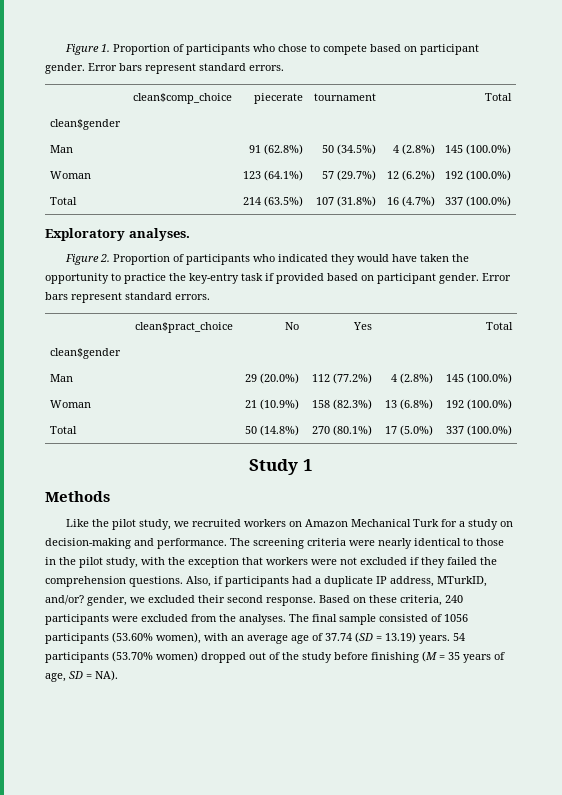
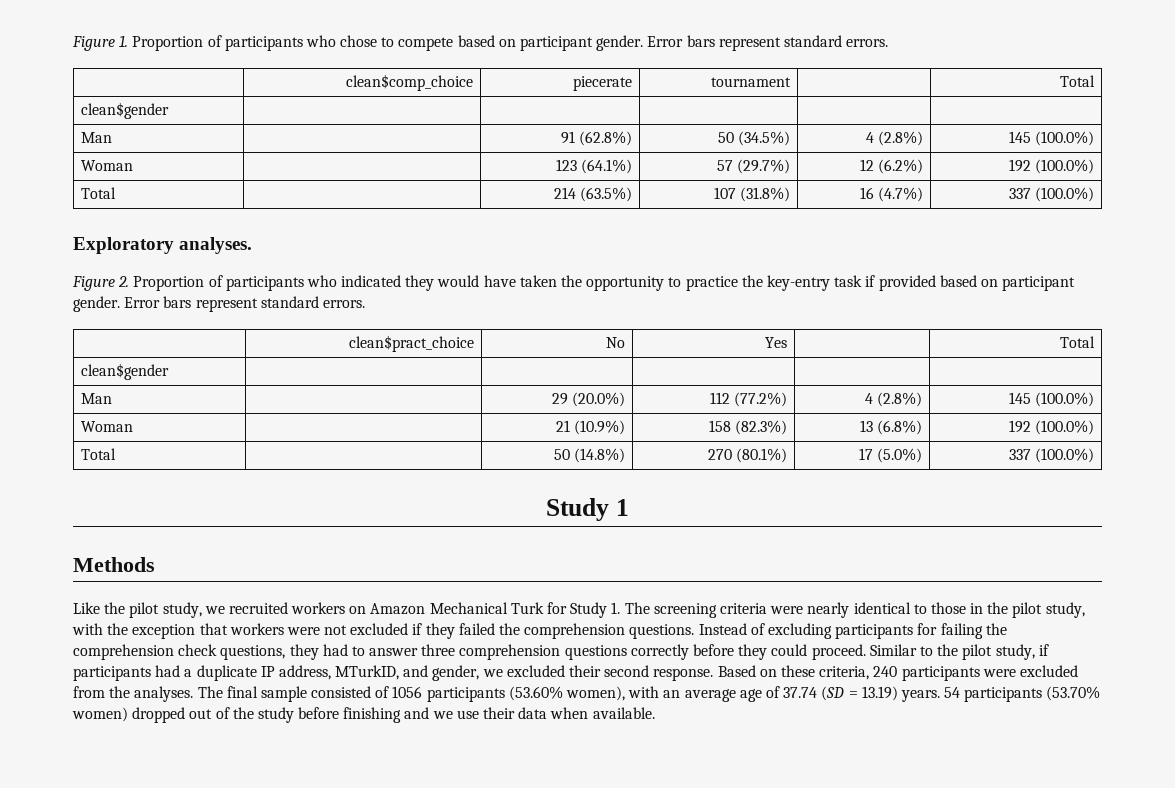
- Like the pilot study, we recruited workers on Amazon Mechanical Turk for a study on decision-making and performance. The screening criteria were nearly identical to those in the pilot study, with the exception that workers were not excluded if they failed the comprehension questions.
+ Like the pilot study, we recruited workers on Amazon Mechanical Turk for Study 1. The screening criteria were nearly identical to those in the pilot study, with the exception that workers were not excluded if they failed the comprehension questions.
- Also, if participants had a duplicate IP address, MTurkID, and/or? gender, we excluded their second response.
+ Instead of excluding participants for failing the comprehension check questions, they had to answer three comprehension questions correctly before they could proceed. Similar to the pilot study, if participants had a duplicate IP address, MTurkID, and gender, we excluded their second response.
- 54 participants (53.70% women) dropped out of the study before finishing (M = 35 years of age, SD = NA).
+ 54 participants (53.70% women) dropped out of the study before finishing and we use their data when available.

